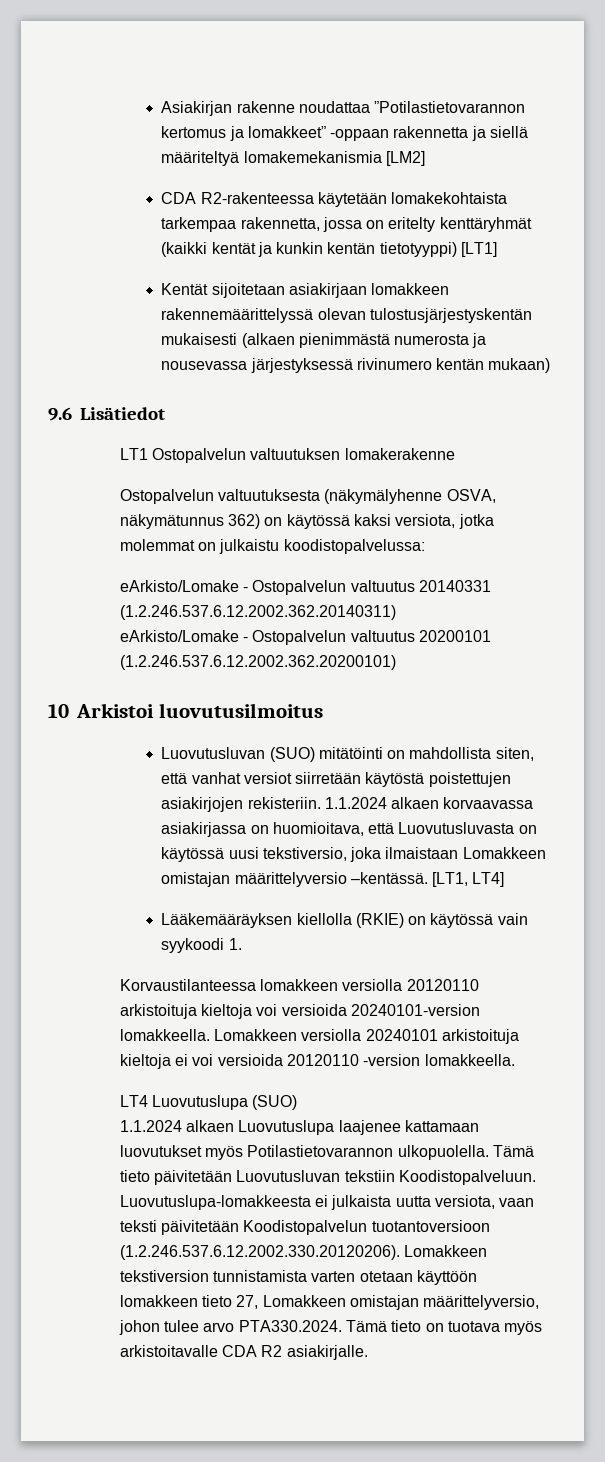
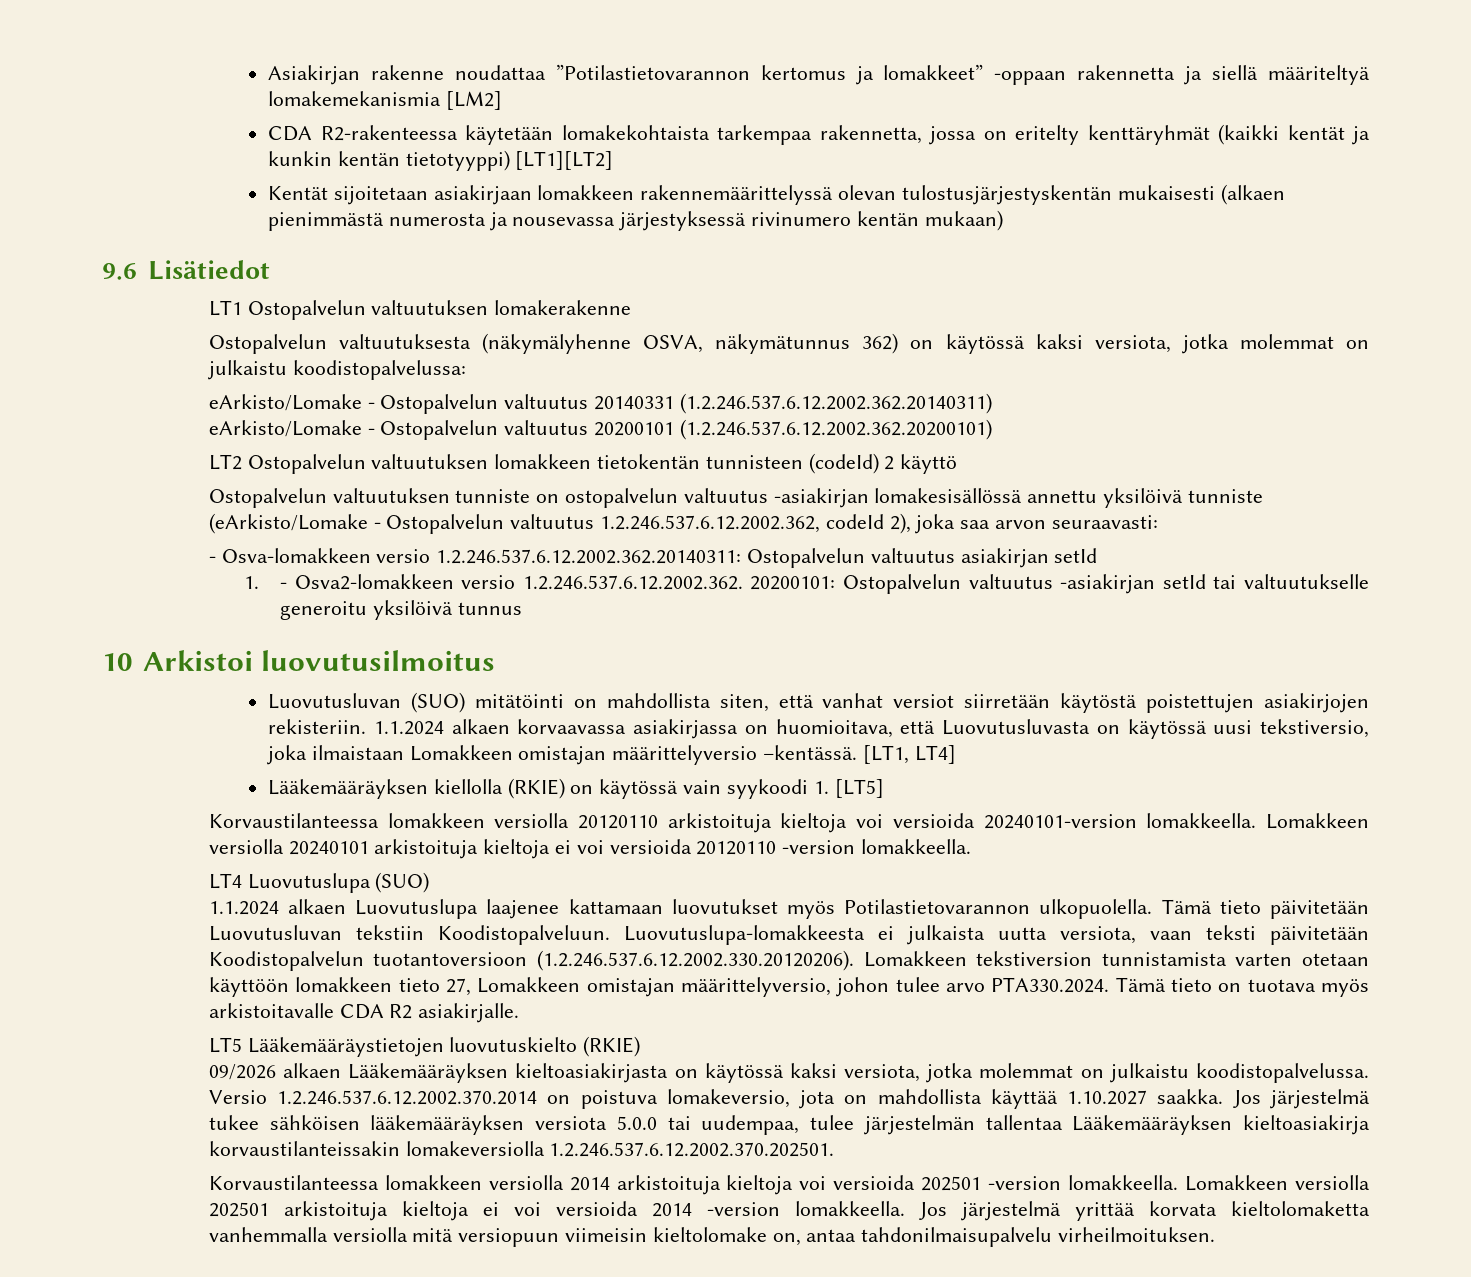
- CDA R2-rakenteessa käytetään lomakekohtaista tarkempaa rakennetta, jossa on eritelty kenttäryhmät (kaikki kentät ja kunkin kentän tietotyyppi) [LT1]
+ CDA R2-rakenteessa käytetään lomakekohtaista tarkempaa rakennetta, jossa on eritelty kenttäryhmät (kaikki kentät ja kunkin kentän tietotyyppi) [LT1][LT2]
+ LT2 Ostopalvelun valtuutuksen lomakkeen tietokentän tunnisteen (codeId) 2 käyttö
+ Ostopalvelun valtuutuksen tunniste on ostopalvelun valtuutus -asiakirjan lomakesisällössä annettu yksilöivä tunniste (eArkisto/Lomake - Ostopalvelun valtuutus 1.2.246.537.6.12.2002.362, codeId 2), joka saa arvon seuraavasti:
+ - Osva-lomakkeen versio 1.2.246.537.6.12.2002.362.20140311: Ostopalvelun valtuutus asiakirjan setId
+ 1. - Osva2-lomakkeen versio 1.2.246.537.6.12.2002.362. 20200101: Ostopalvelun valtuutus -asiakirjan setId tai valtuutukselle generoitu yksilöivä tunnus
- Lääkemääräyksen kiellolla (RKIE) on käytössä vain syykoodi 1.
+ Lääkemääräyksen kiellolla (RKIE) on käytössä vain syykoodi 1. [LT5]
+ LT5 Lääkemääräystietojen luovutuskielto (RKIE)
+ 09/2026 alkaen Lääkemääräyksen kieltoasiakirjasta on käytössä kaksi versiota, jotka molemmat on julkaistu koodistopalvelussa. Versio 1.2.246.537.6.12.2002.370.2014 on poistuva lomakeversio, jota on mahdollista käyttää 1.10.2027 saakka. Jos järjestelmä tukee sähköisen lääkemääräyksen versiota 5.0.0 tai uudempaa, tulee järjestelmän tallentaa Lääkemääräyksen kieltoasiakirja korvaustilanteissakin lomakeversiolla 1.2.246.537.6.12.2002.370.202501.
+ Korvaustilanteessa lomakkeen versiolla 2014 arkistoituja kieltoja voi versioida 202501 -version lomakkeella. Lomakkeen versiolla 202501 arkistoituja kieltoja ei voi versioida 2014 -version lomakkeella. Jos järjestelmä yrittää korvata kieltolomaketta vanhemmalla versiolla mitä versiopuun viimeisin kieltolomake on, antaa tahdonilmaisupalvelu virheilmoituksen.

